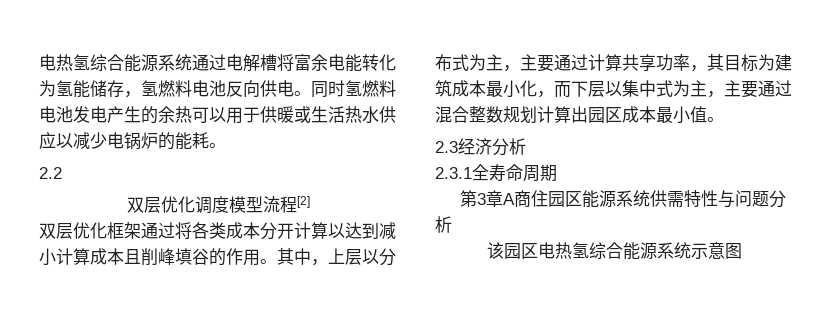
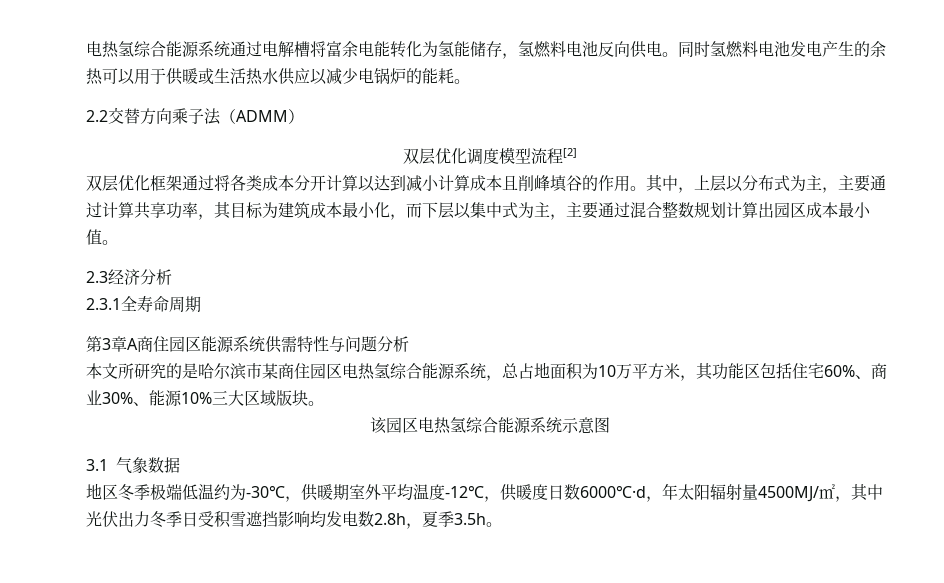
- 2.2
+ 2.2交替方向乘子法（ADMM）
+ 本文所研究的是哈尔滨市某商住园区电热氢综合能源系统，总占地面积为10万平方米，其功能区包括住宅60%、商业30%、能源10%三大区域版块。
+ 3.1气象数据
+ 地区冬季极端低温约为-30℃，供暖期室外平均温度-12℃，供暖度日数6000℃·d，年太阳辐射量4500MJ/㎡，其中光伏出力冬季日受积雪遮挡影响均发电数2.8h，夏季3.5h。

